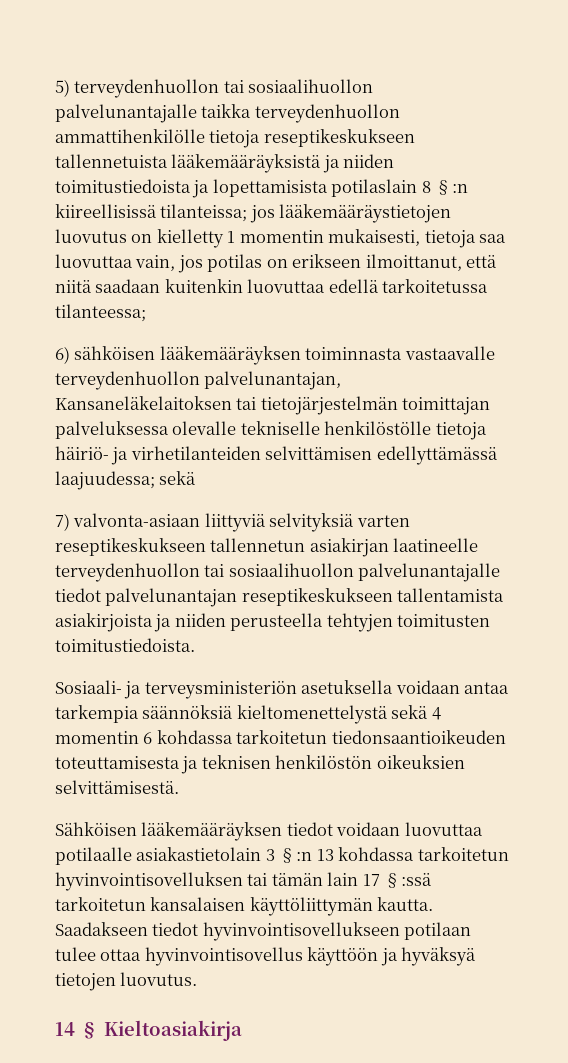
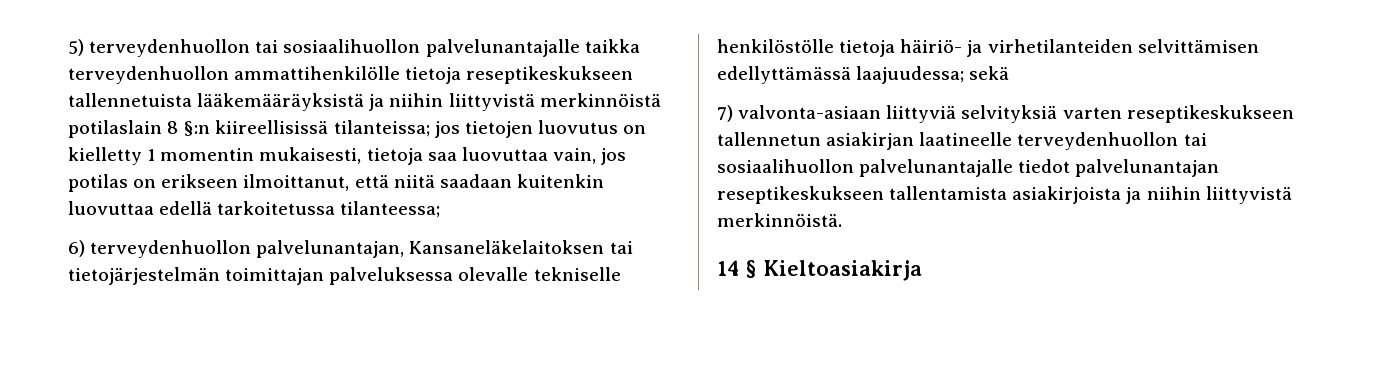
- 5) terveydenhuollon tai sosiaalihuollon palvelunantajalle taikka terveydenhuollon ammattihenkilölle tietoja reseptikeskukseen tallennetuista lääkemääräyksistä ja niiden toimitustiedoista ja lopettamisista potilaslain 8 §:n kiireellisissä tilanteissa; jos lääkemääräystietojen luovutus on kielletty 1 momentin mukaisesti, tietoja saa luovuttaa vain, jos potilas on erikseen ilmoittanut, että niitä saadaan kuitenkin luovuttaa edellä tarkoitetussa tilanteessa;
+ 5) terveydenhuollon tai sosiaalihuollon palvelunantajalle taikka terveydenhuollon ammattihenkilölle tietoja reseptikeskukseen tallennetuista lääkemääräyksistä ja niihin liittyvistä merkinnöistä potilaslain 8 §:n kiireellisissä tilanteissa; jos tietojen luovutus on kielletty 1 momentin mukaisesti, tietoja saa luovuttaa vain, jos potilas on erikseen ilmoittanut, että niitä saadaan kuitenkin luovuttaa edellä tarkoitetussa tilanteessa;
- 6) sähköisen lääkemääräyksen toiminnasta vastaavalle terveydenhuollon palvelunantajan, Kansaneläkelaitoksen tai tietojärjestelmän toimittajan palveluksessa olevalle tekniselle henkilöstölle tietoja häiriö- ja virhetilanteiden selvittämisen edellyttämässä laajuudessa; sekä
+ 6) terveydenhuollon palvelunantajan, Kansaneläkelaitoksen tai tietojärjestelmän toimittajan palveluksessa olevalle tekniselle henkilöstölle tietoja häiriö- ja virhetilanteiden selvittämisen edellyttämässä laajuudessa; sekä
- 7) valvonta-asiaan liittyviä selvityksiä varten reseptikeskukseen tallennetun asiakirjan laatineelle terveydenhuollon tai sosiaalihuollon palvelunantajalle tiedot palvelunantajan reseptikeskukseen tallentamista asiakirjoista ja niiden perusteella tehtyjen toimitusten toimitustiedoista.
- Sosiaali- ja terveysministeriön asetuksella voidaan antaa tarkempia säännöksiä kieltomenettelystä sekä 4 momentin 6 kohdassa tarkoitetun tiedonsaantioikeuden toteuttamisesta ja teknisen henkilöstön oikeuksien selvittämisestä.
- Sähköisen lääkemääräyksen tiedot voidaan luovuttaa potilaalle asiakastietolain 3 §:n 13 kohdassa tarkoitetun hyvinvointisovelluksen tai tämän lain 17 §:ssä tarkoitetun kansalaisen käyttöliittymän kautta. Saadakseen tiedot hyvinvointisovellukseen potilaan tulee ottaa hyvinvointisovellus käyttöön ja hyväksyä tietojen luovutus.
+ 7) valvonta-asiaan liittyviä selvityksiä varten reseptikeskukseen tallennetun asiakirjan laatineelle terveydenhuollon tai sosiaalihuollon palvelunantajalle tiedot palvelunantajan reseptikeskukseen tallentamista asiakirjoista ja niihin liittyvistä merkinnöistä.

